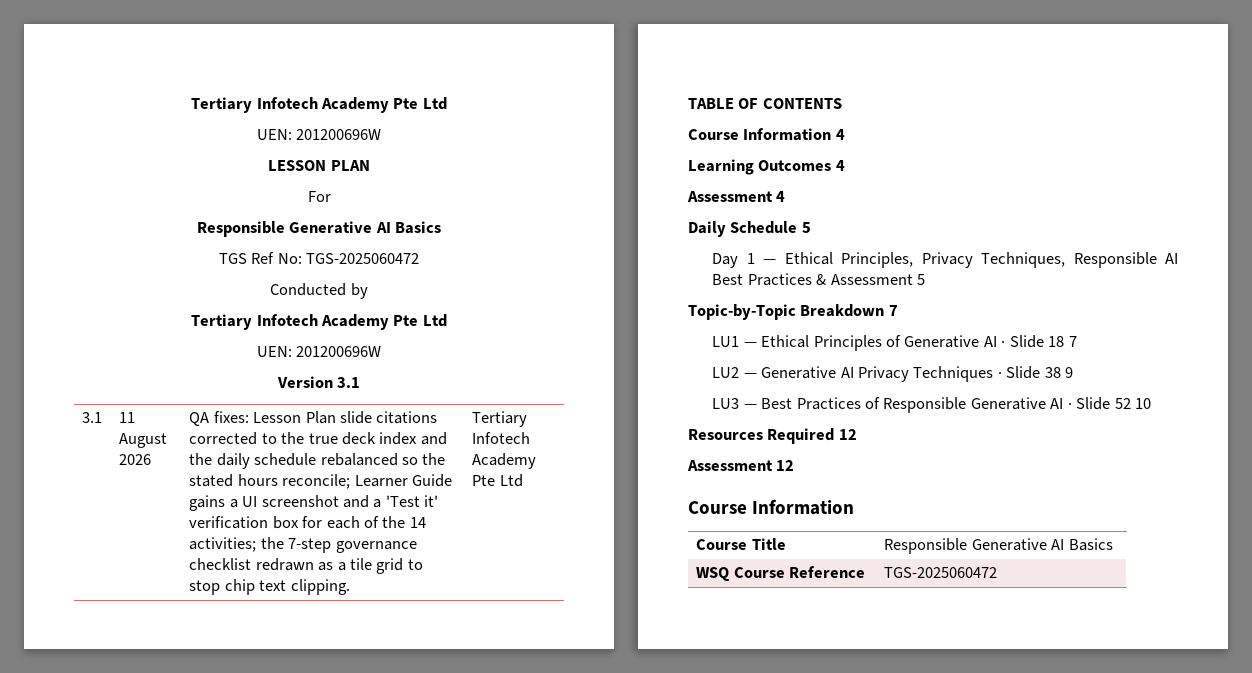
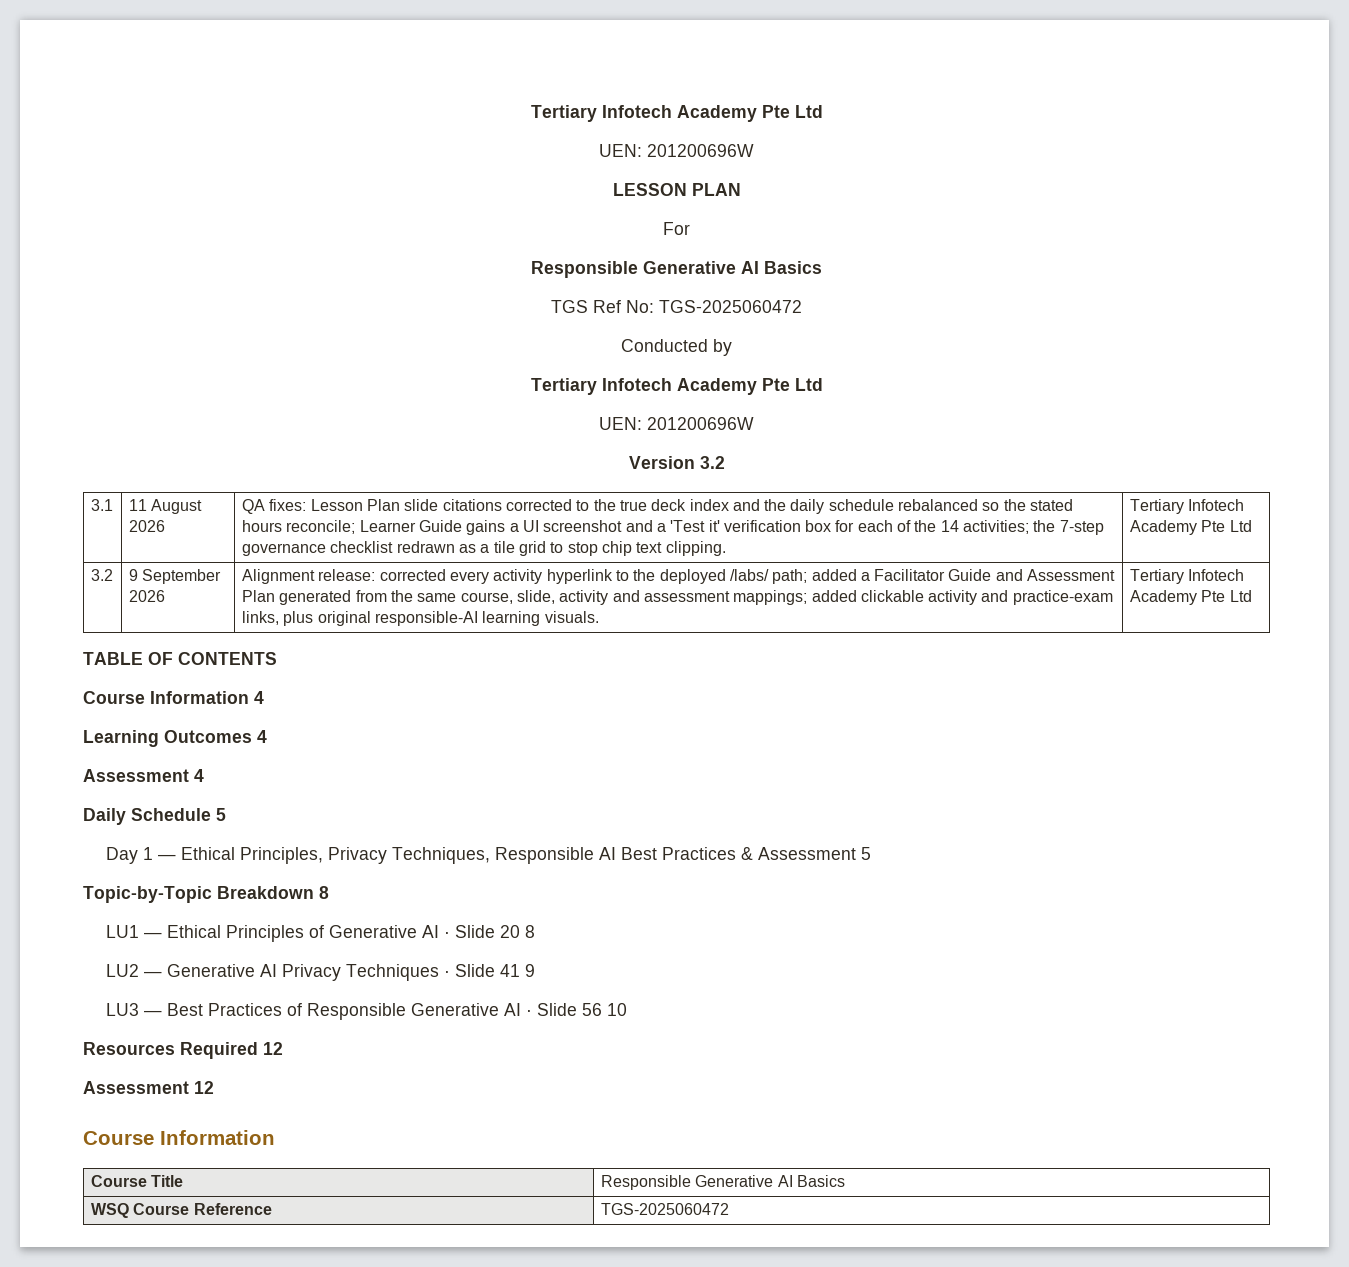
- Version 3.1
+ Version 3.2
+ 3.2 | 9 September 2026 | Alignment release: corrected every activity hyperlink to the deployed /labs/ path; added a Facilitator Guide and Assessment Plan generated from the same course, slide, activity and assessment mappings; added clickable activity and practice-exam links, plus original responsible-AI learning visuals. | Tertiary Infotech Academy Pte Ltd
- Topic-by-Topic Breakdown 7
+ Topic-by-Topic Breakdown 8
- LU1 — Ethical Principles of Generative AI · Slide 18 7
+ LU1 — Ethical Principles of Generative AI · Slide 20 8
- LU2 — Generative AI Privacy Techniques · Slide 38 9
+ LU2 — Generative AI Privacy Techniques · Slide 41 9
- LU3 — Best Practices of Responsible Generative AI · Slide 52 10
+ LU3 — Best Practices of Responsible Generative AI · Slide 56 10

